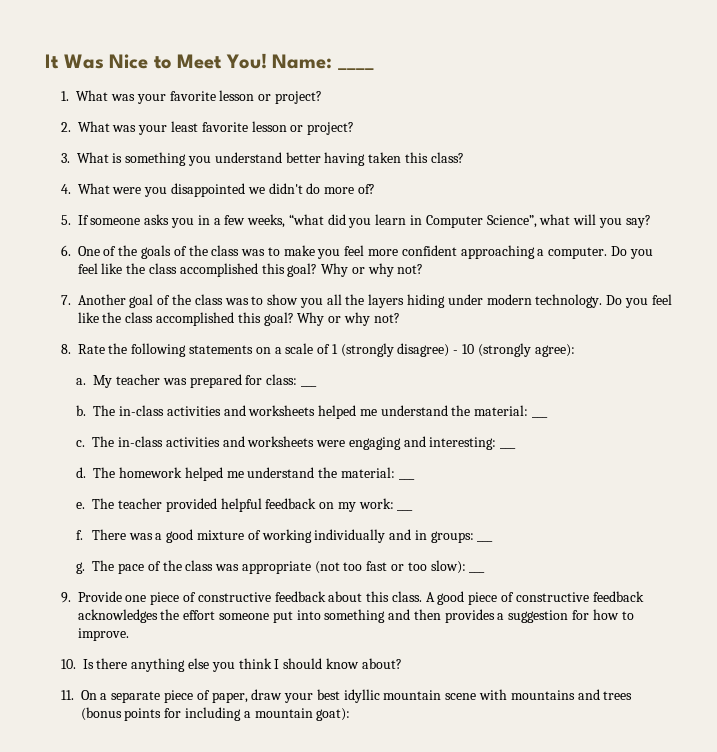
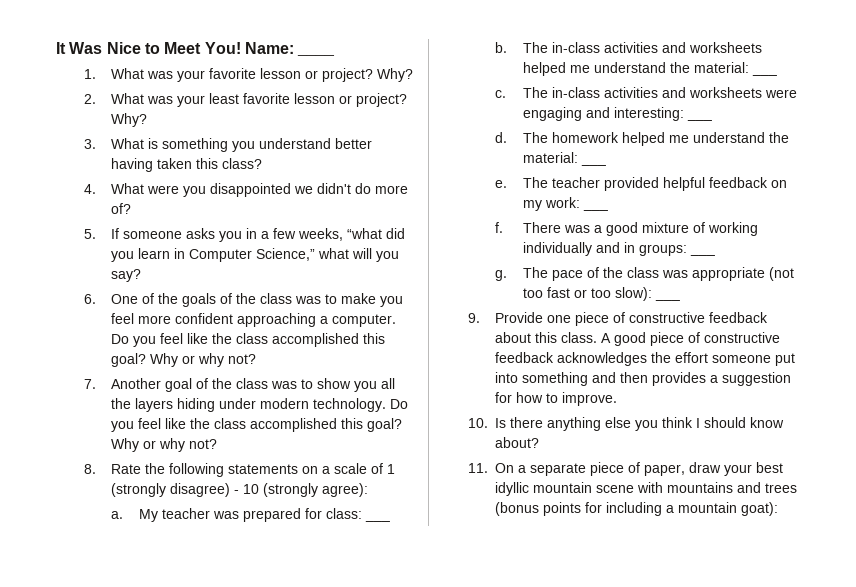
- 1. What was your favorite lesson or project?
+ 1. What was your favorite lesson or project? Why?
- 2. What was your least favorite lesson or project?
+ 2. What was your least favorite lesson or project? Why?
- 5. If someone asks you in a few weeks, “what did you learn in Computer Science”, what will you say?
+ 5. If someone asks you in a few weeks, “what did you learn in Computer Science,” what will you say?

